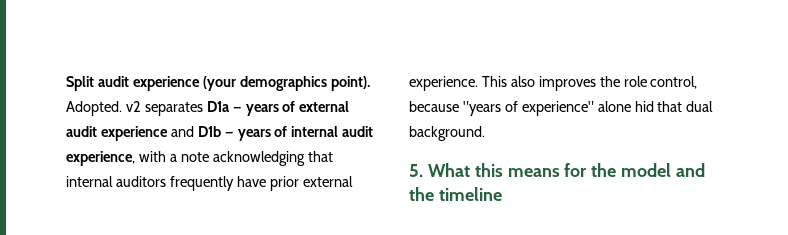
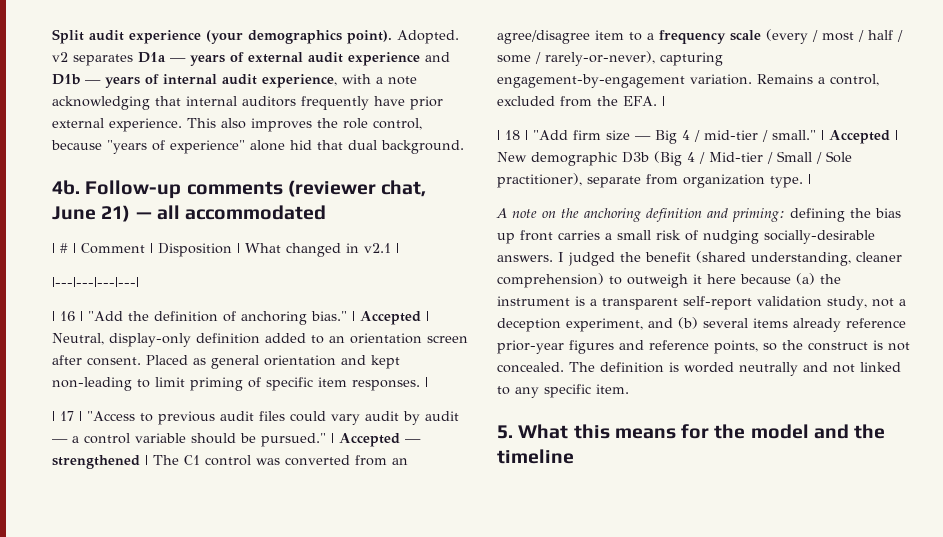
+ 4b. Follow-up comments (reviewer chat, June 21) — all accommodated
+ | # | Comment | Disposition | What changed in v2.1 |
+ |---|---|---|---|
+ | 16 | "Add the definition of anchoring bias." | Accepted | Neutral, display-only definition added to an orientation screen after consent. Placed as general orientation and kept non-leading to limit priming of specific item responses. |
+ | 17 | "Access to previous audit files could vary audit by audit — a control variable should be pursued." | Accepted — strengthened | The C1 control was converted from an agree/disagree item to a frequency scale (every / most / half / some / rarely-or-never), capturing engagement-by-engagement variation. Remains a control, excluded from the EFA. |
+ | 18 | "Add firm size — Big 4 / mid-tier / small." | Accepted | New demographic D3b (Big 4 / Mid-tier / Small / Sole practitioner), separate from organization type. |
+ A note on the anchoring definition and priming: defining the bias up front carries a small risk of nudging socially-desirable answers. I judged the benefit (shared understanding, cleaner comprehension) to outweigh it here because (a) the instrument is a transparent self-report validation study, not a deception experiment, and (b) several items already reference prior-year figures and reference points, so the construct is not concealed. The definition is worded neutrally and not linked to any specific item.

